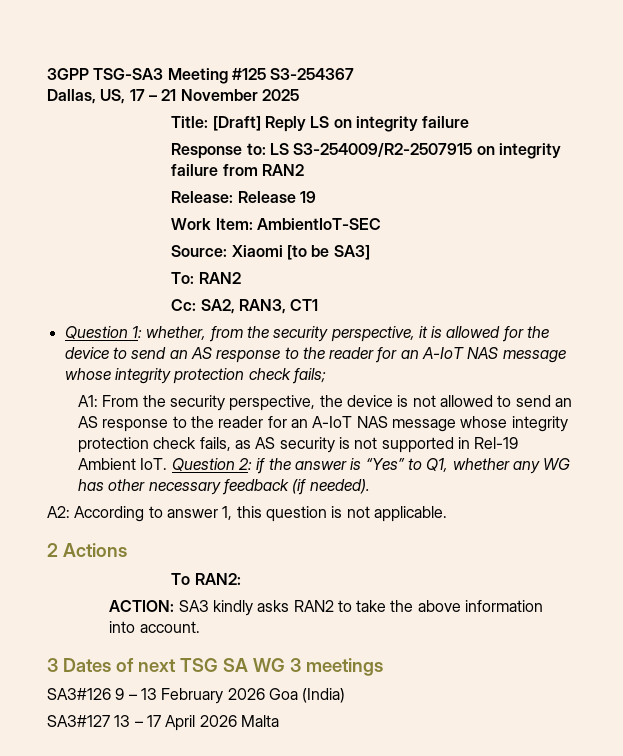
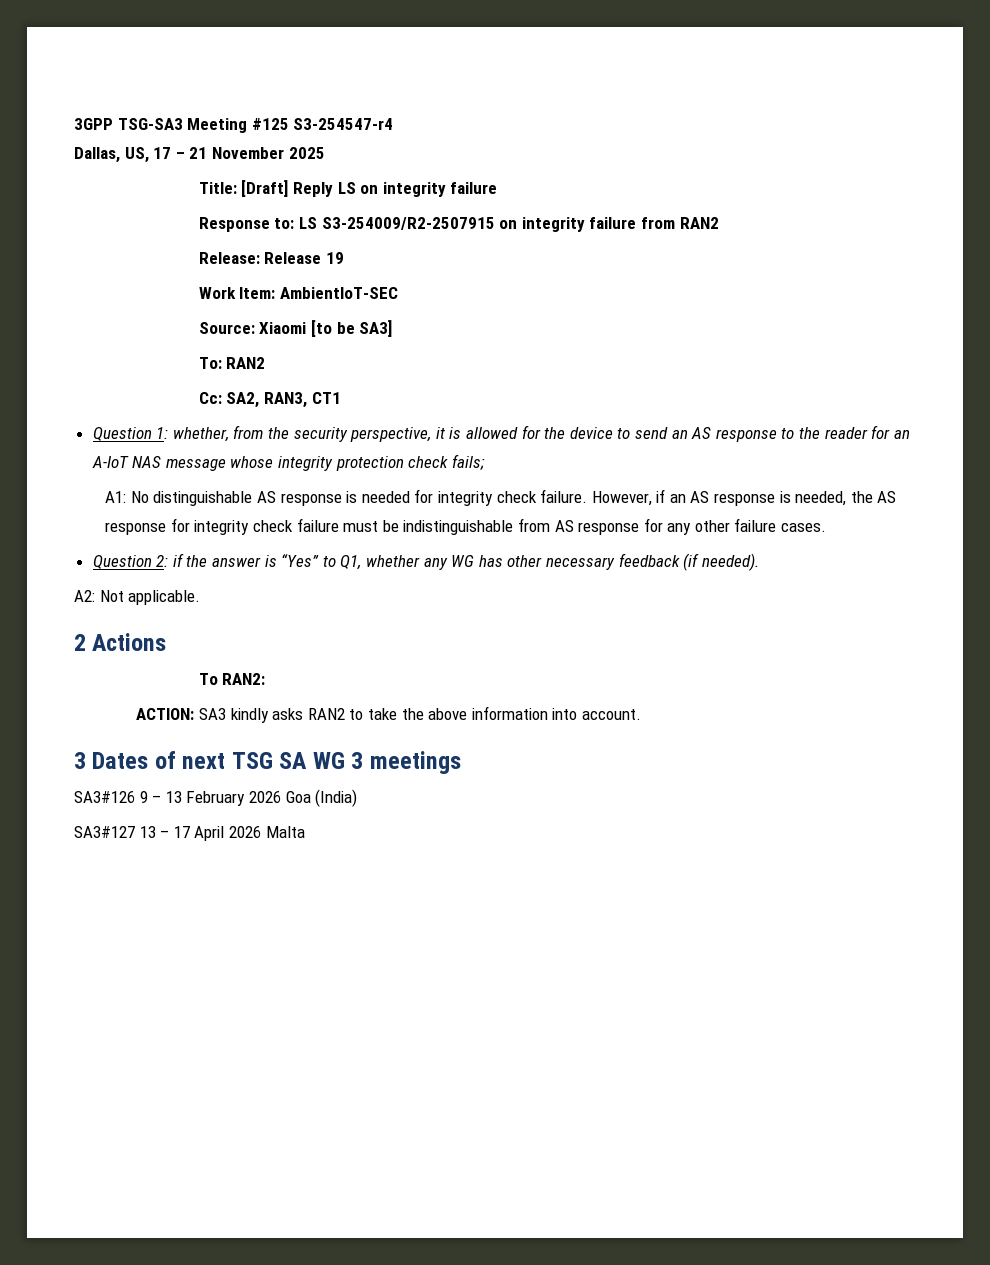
- 3GPP TSG-SA3 Meeting #125 S3-254367
+ 3GPP TSG-SA3 Meeting #125 S3-254547-r4
- A1: From the security perspective, the device is not allowed to send an AS response to the reader for an A-IoT NAS message whose integrity protection check fails, as AS security is not supported in Rel-19 Ambient IoT. Question 2: if the answer is “Yes” to Q1, whether any WG has other necessary feedback (if needed).
+ A1: No distinguishable AS response is needed for integrity check failure. However, if an AS response is needed, the AS response for integrity check failure must be indistinguishable from AS response for any other failure cases.
+ Question 2: if the answer is “Yes” to Q1, whether any WG has other necessary feedback (if needed).
- A2: According to answer 1, this question is not applicable.
+ A2: Not applicable.

